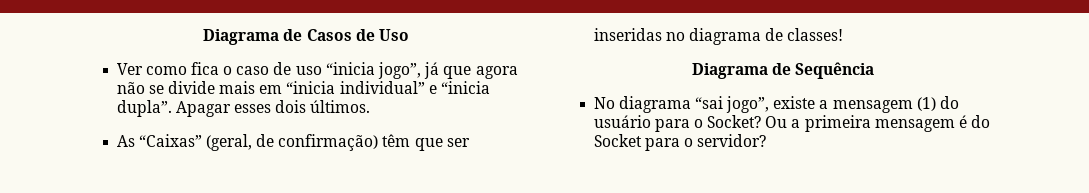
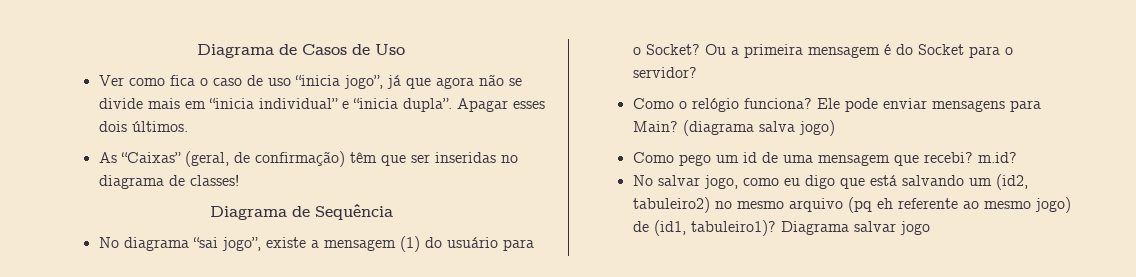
+ Como o relógio funciona? Ele pode enviar mensagens para Main? (diagrama salva jogo)
+ Como pego um id de uma mensagem que recebi? m.id?
+ No salvar jogo, como eu digo que está salvando um (id2, tabuleiro2) no mesmo arquivo (pq eh referente ao mesmo jogo) de (id1, tabuleiro1)? Diagrama salvar jogo

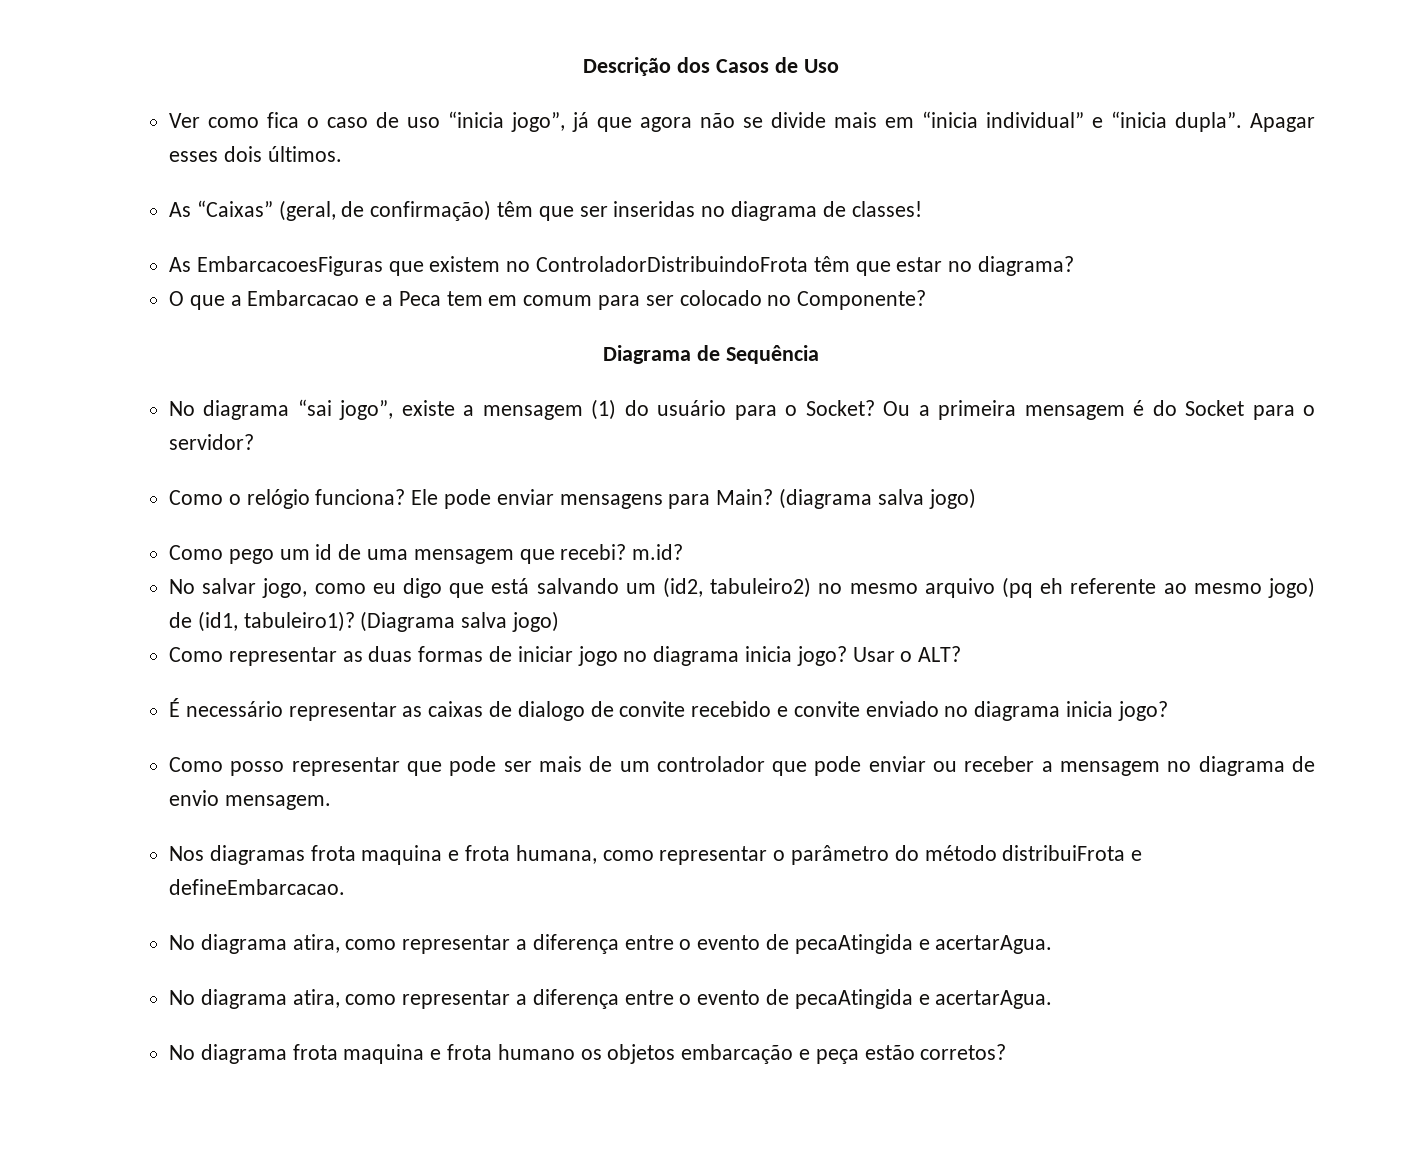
- Diagrama de Casos de Uso
+ Descrição dos Casos de Uso
+ As EmbarcacoesFiguras que existem no ControladorDistribuindoFrota têm que estar no diagrama?
+ O que a Embarcacao e a Peca tem em comum para ser colocado no Componente?
- Diagrama salvar jogo
+ (Diagrama salva jogo)
+ Como representar as duas formas de iniciar jogo no diagrama inicia jogo? Usar o ALT?
+ É necessário representar as caixas de dialogo de convite recebido e convite enviado no diagrama inicia jogo?
+ Como posso representar que pode ser mais de um controlador que pode enviar ou receber a mensagem no diagrama de envio mensagem.
+ Nos diagramas frota maquina e frota humana, como representar o parâmetro do método distribuiFrota e defineEmbarcacao.
+ No diagrama atira, como representar a diferença entre o evento de pecaAtingida e acertarAgua.
+ No diagrama atira, como representar a diferença entre o evento de pecaAtingida e acertarAgua.
+ No diagrama frota maquina e frota humano os objetos embarcação e peça estão corretos?

